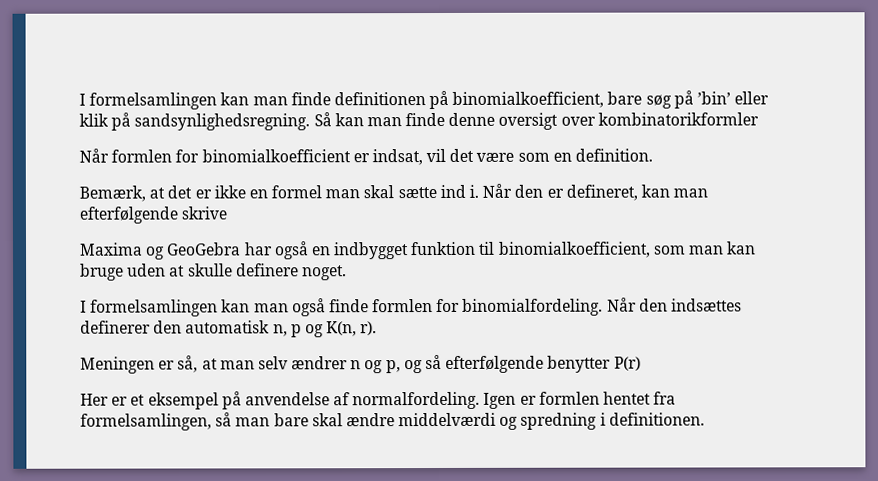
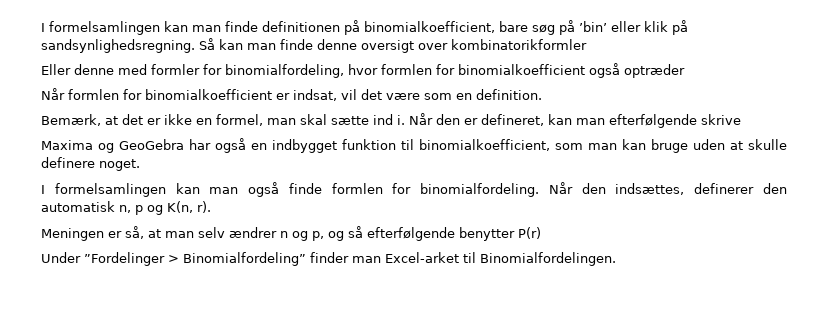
+ Eller denne med formler for binomialfordeling, hvor formlen for binomialkoefficient også optræder
- Bemærk, at det er ikke en formel man skal sætte ind i.
+ Bemærk, at det er ikke en formel, man skal sætte ind i.
- Når den indsættes definerer den automatisk n, p og K(n, r).
+ Når den indsættes, definerer den automatisk n, p og K(n, r).
- Her er et eksempel på anvendelse af normalfordeling. Igen er formlen hentet fra formelsamlingen, så man bare skal ændre middelværdi og spredning i definitionen.
+ Under ”Fordelinger > Binomialfordeling” finder man Excel-arket til Binomialfordelingen.

